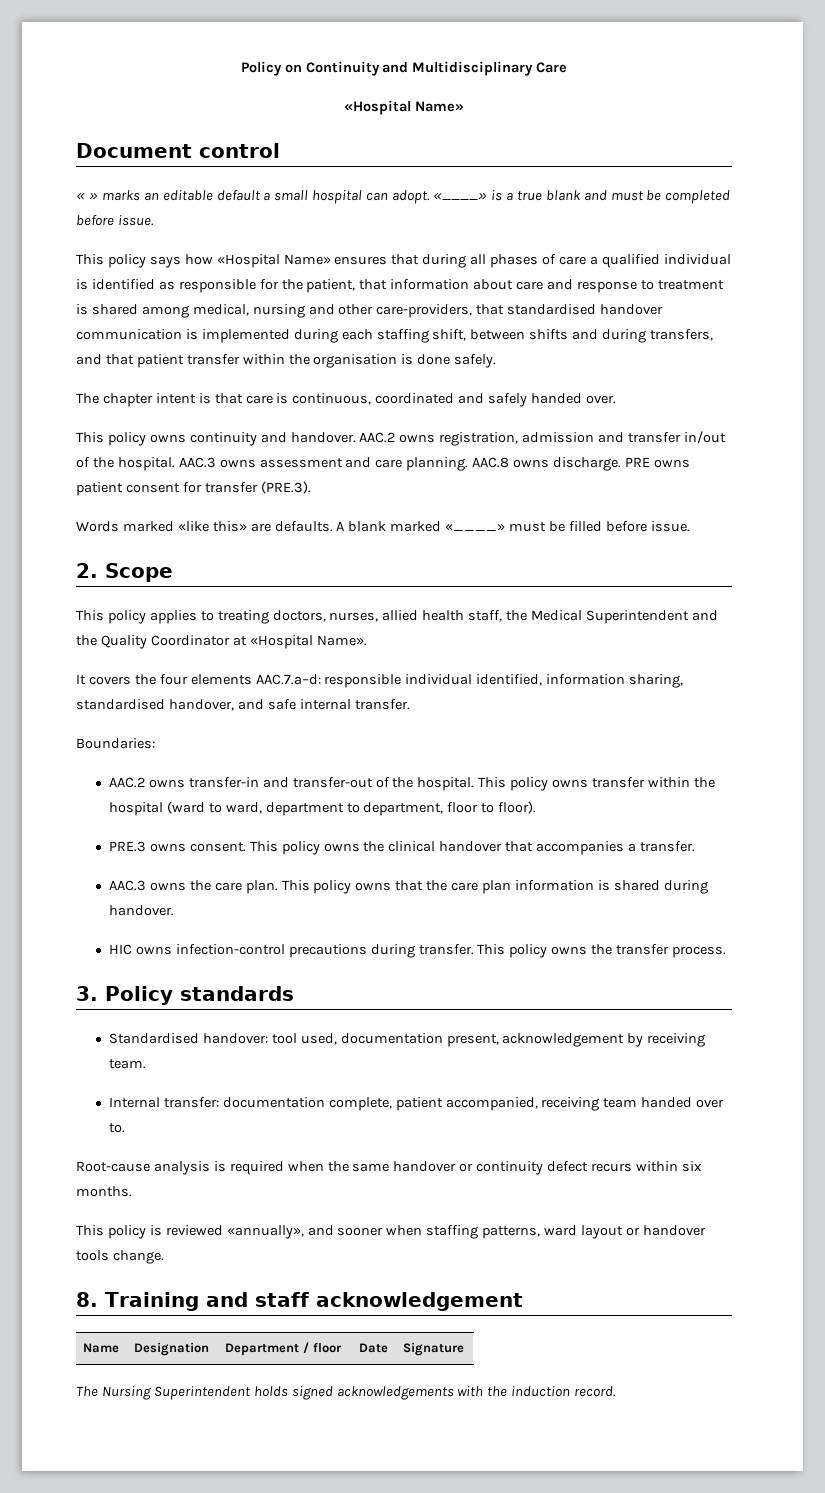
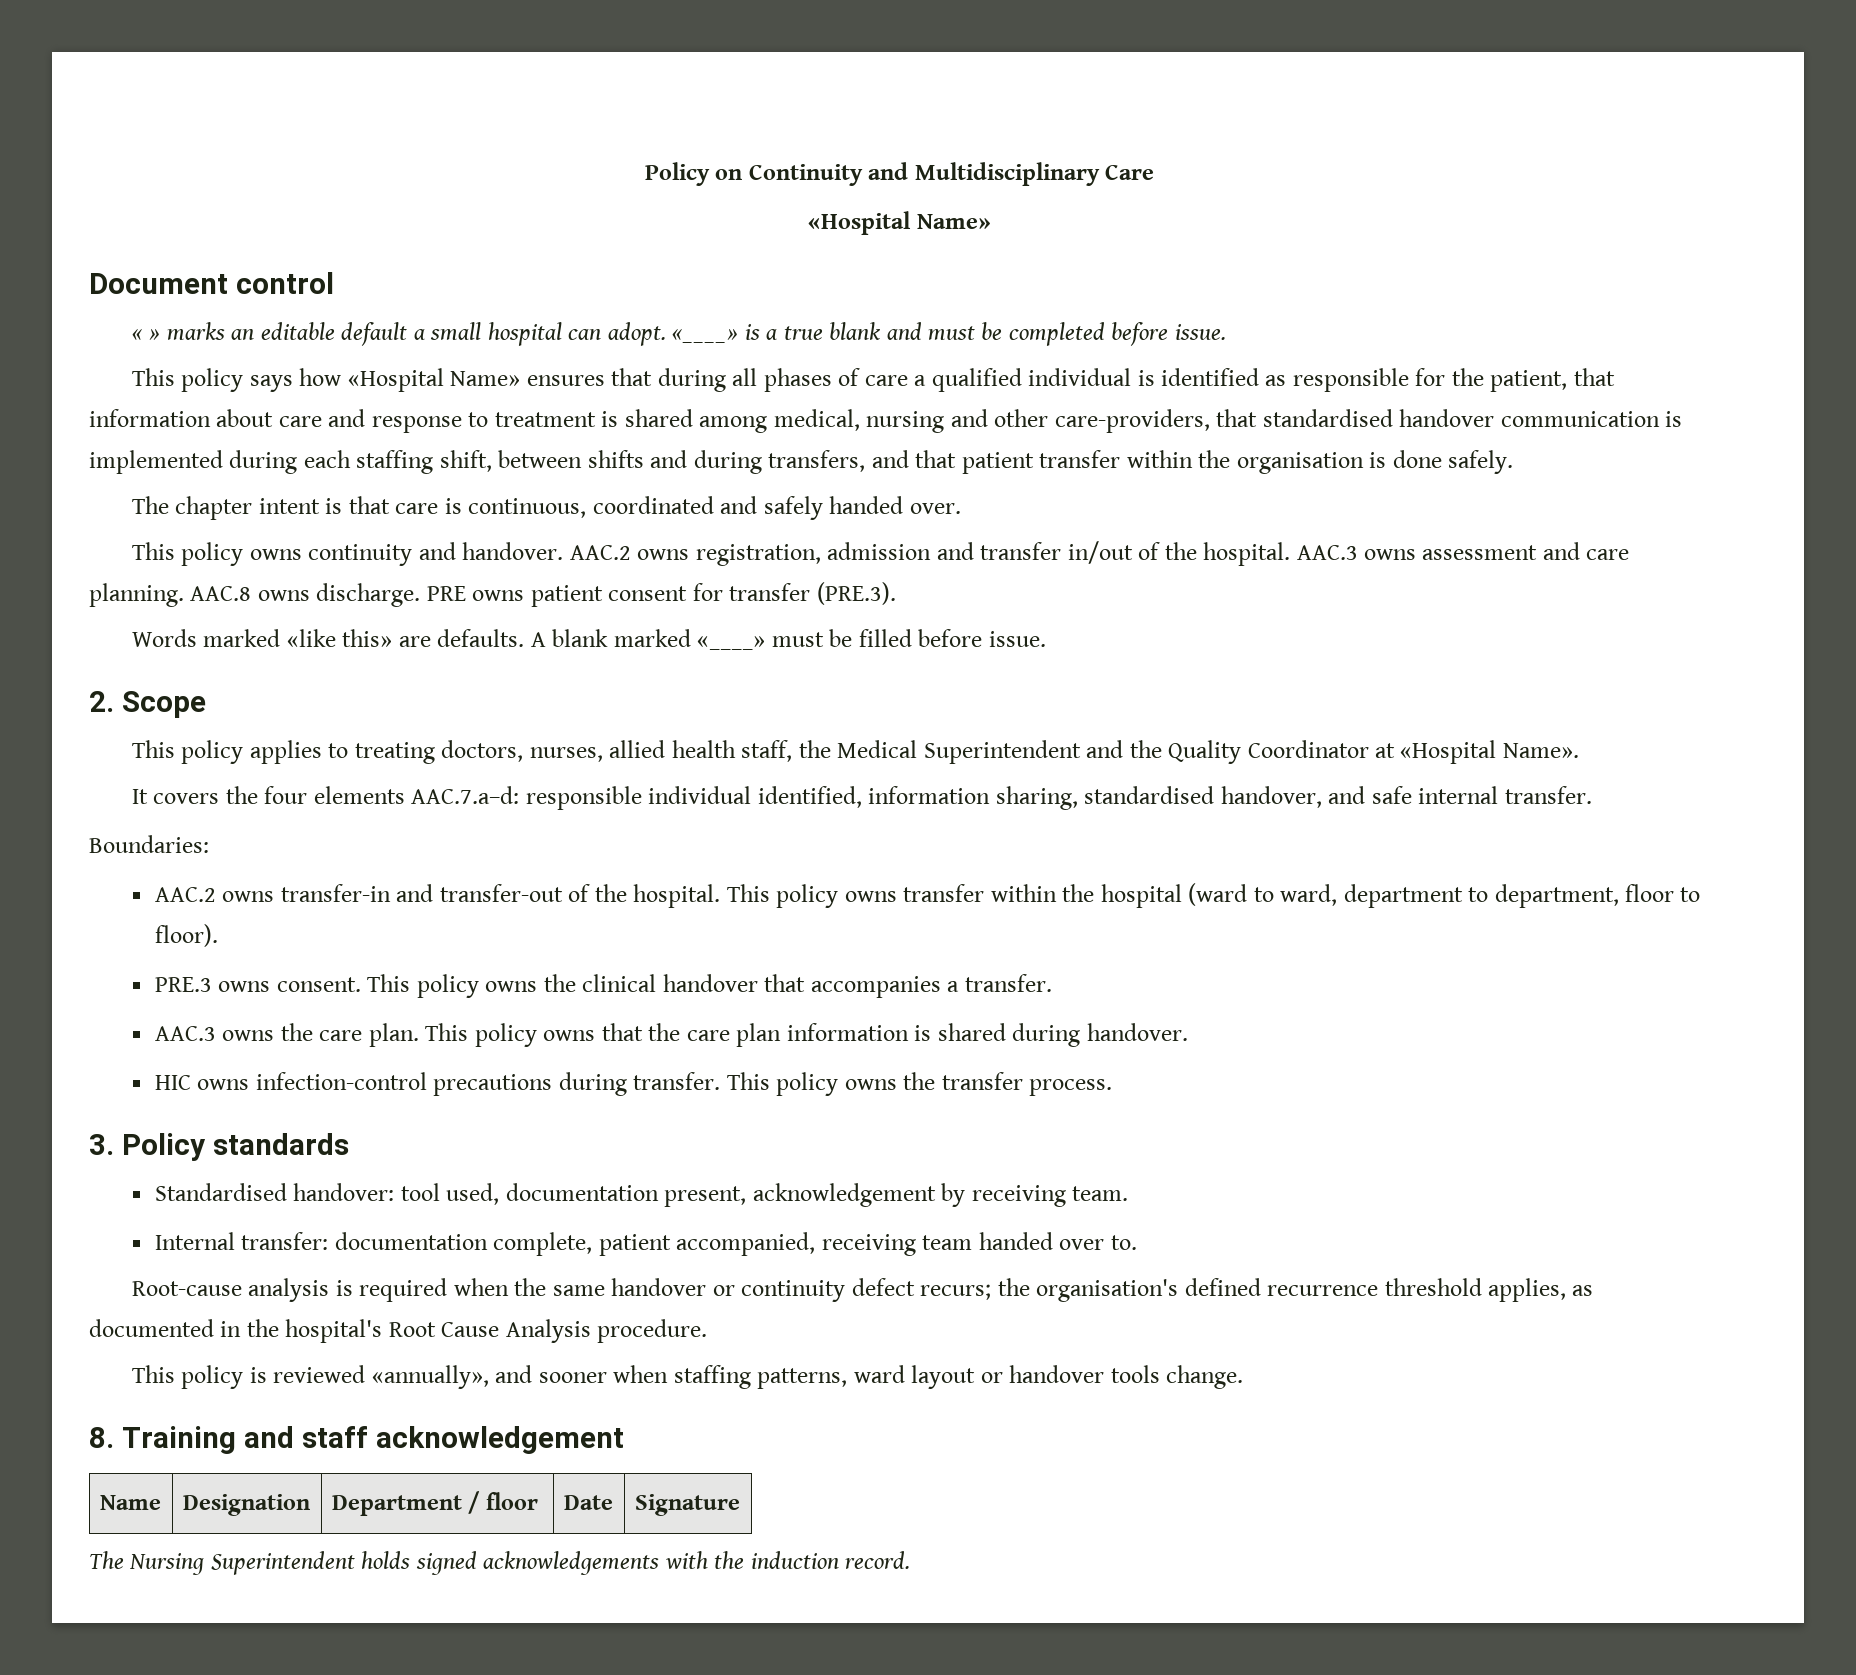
- Root-cause analysis is required when the same handover or continuity defect recurs within six months.
+ Root-cause analysis is required when the same handover or continuity defect recurs; the organisation's defined recurrence threshold applies, as documented in the hospital's Root Cause Analysis procedure.

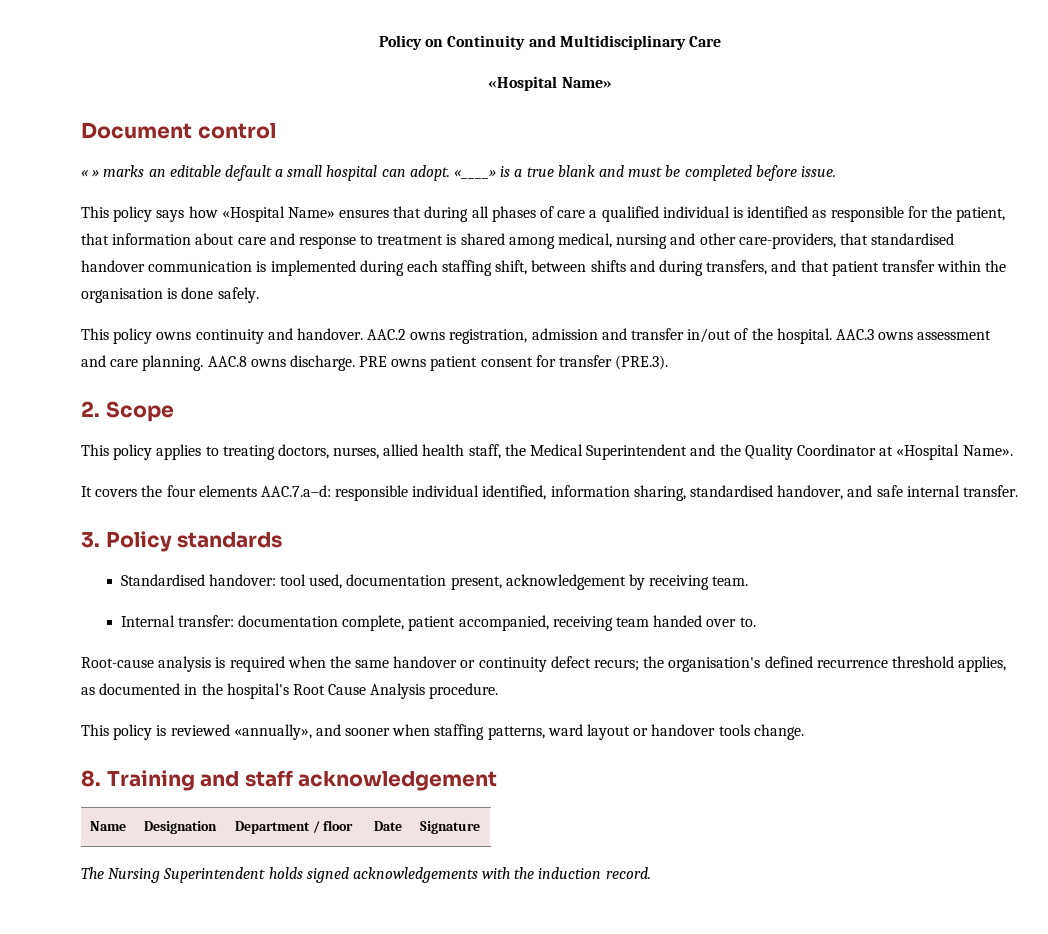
- The chapter intent is that care is continuous, coordinated and safely handed over.
- Words marked «like this» are defaults. A blank marked «____» must be filled before issue.
- Boundaries:
- AAC.2 owns transfer-in and transfer-out of the hospital. This policy owns transfer within the hospital (ward to ward, department to department, floor to floor).
- PRE.3 owns consent. This policy owns the clinical handover that accompanies a transfer.
- AAC.3 owns the care plan. This policy owns that the care plan information is shared during handover.
- HIC owns infection-control precautions during transfer. This policy owns the transfer process.

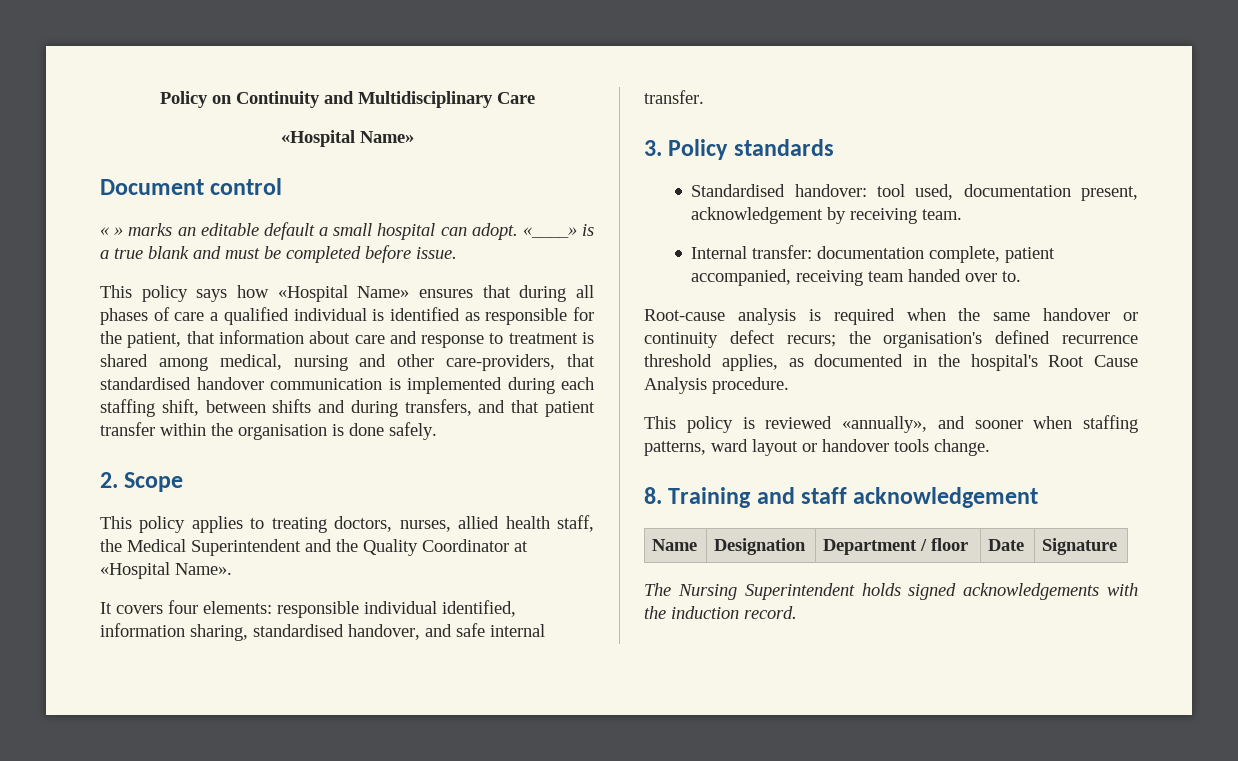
- This policy owns continuity and handover. AAC.2 owns registration, admission and transfer in/out of the hospital. AAC.3 owns assessment and care planning. AAC.8 owns discharge. PRE owns patient consent for transfer (PRE.3).
- It covers the four elements AAC.7.a–d: responsible individual identified, information sharing, standardised handover, and safe internal transfer.
+ It covers four elements: responsible individual identified, information sharing, standardised handover, and safe internal transfer.

